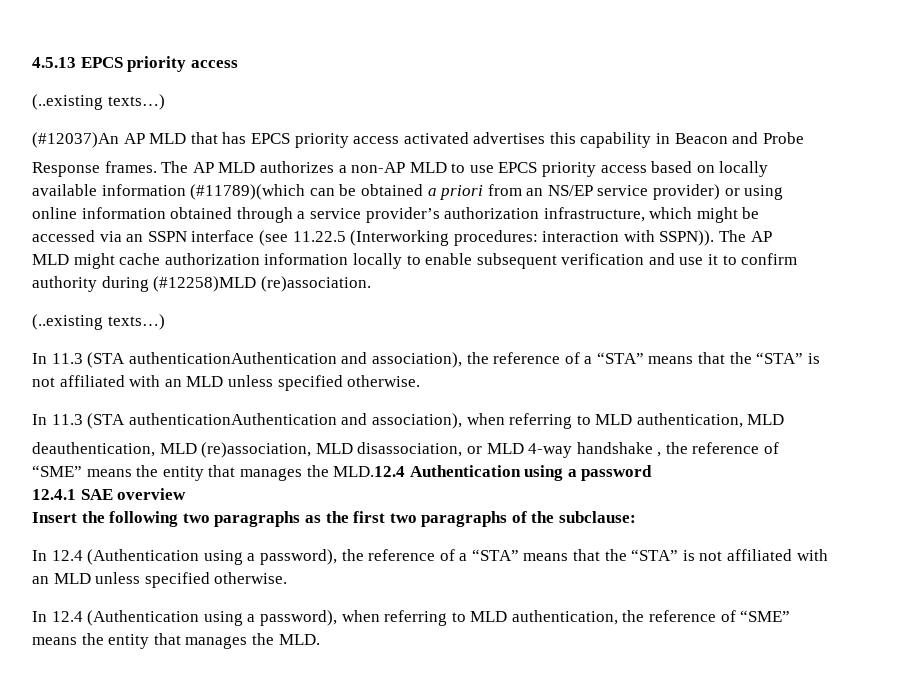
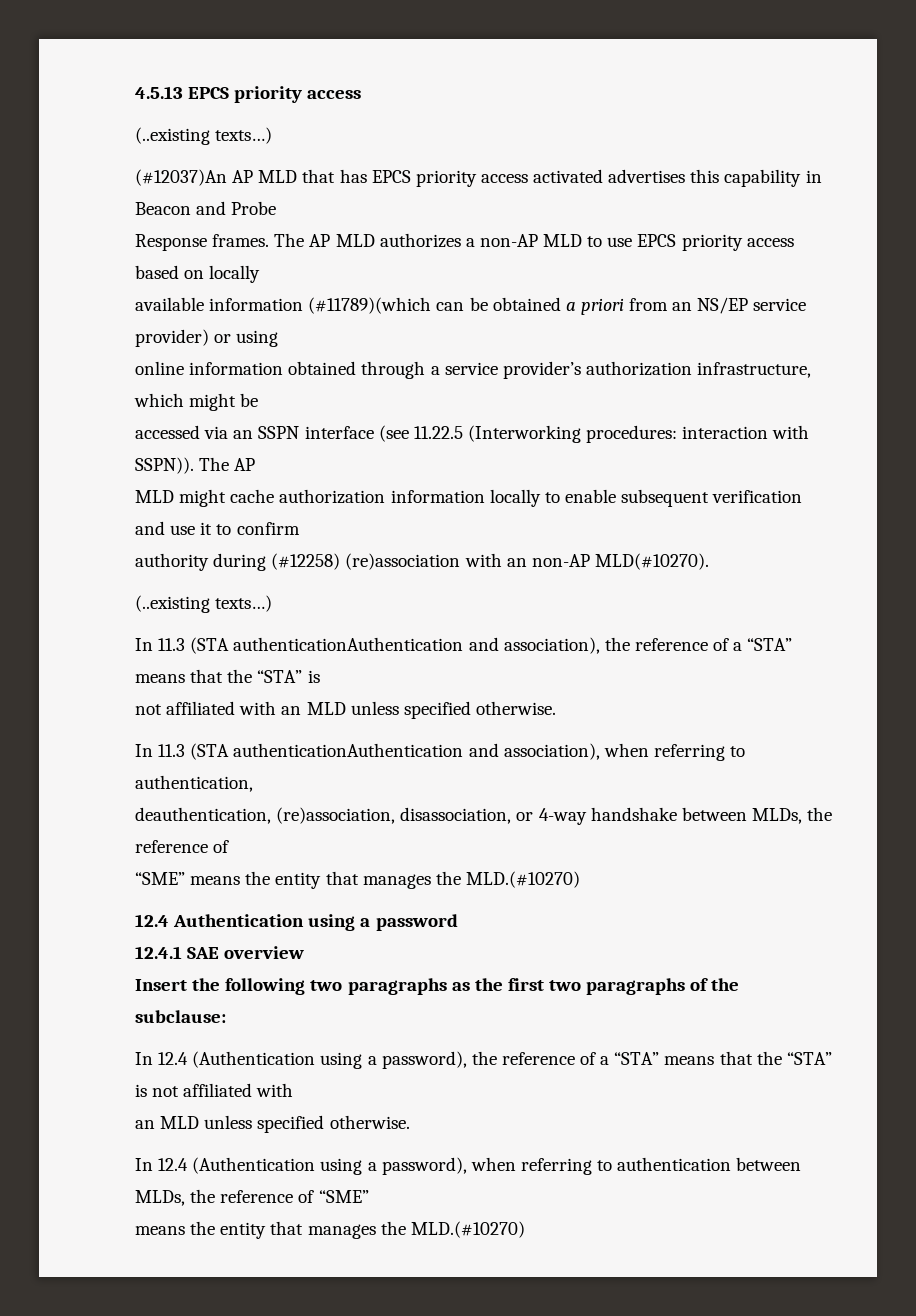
- authority during (#12258)MLD (re)association.
+ authority during (#12258) (re)association with an non-AP MLD(#10270).
- In 11.3 (STA authenticationAuthentication and association), when referring to MLD authentication, MLD
+ In 11.3 (STA authenticationAuthentication and association), when referring to authentication,
- deauthentication, MLD (re)association, MLD disassociation, or MLD 4-way handshake , the reference of
+ deauthentication, (re)association, disassociation, or 4-way handshake between MLDs, the reference of
- “SME” means the entity that manages the MLD.12.4 Authentication using a password
+ “SME” means the entity that manages the MLD.(#10270)
+ 12.4 Authentication using a password
- In 12.4 (Authentication using a password), when referring to MLD authentication, the reference of “SME”
- means the entity that manages the MLD.
+ In 12.4 (Authentication using a password), when referring to authentication between MLDs, the reference of “SME”
+ means the entity that manages the MLD.(#10270)

